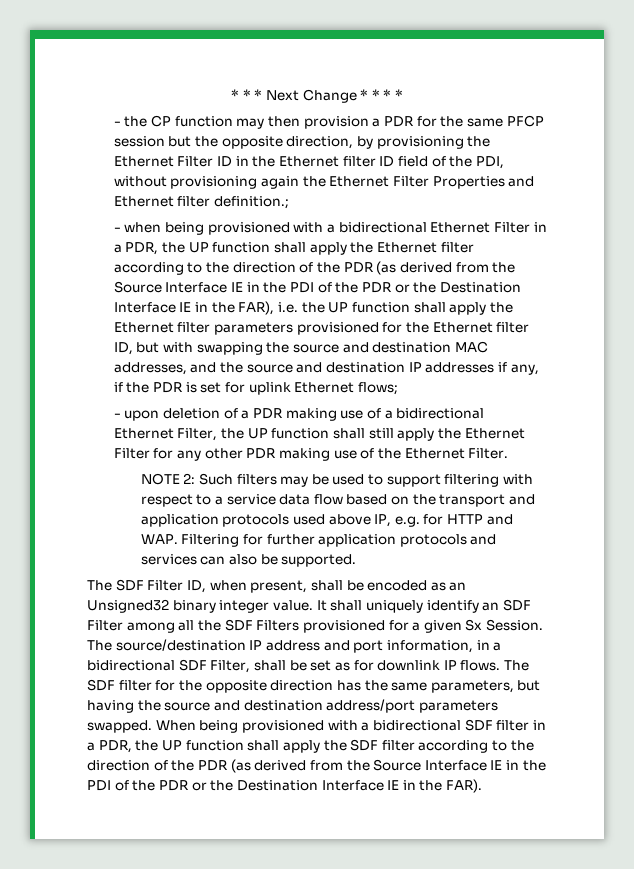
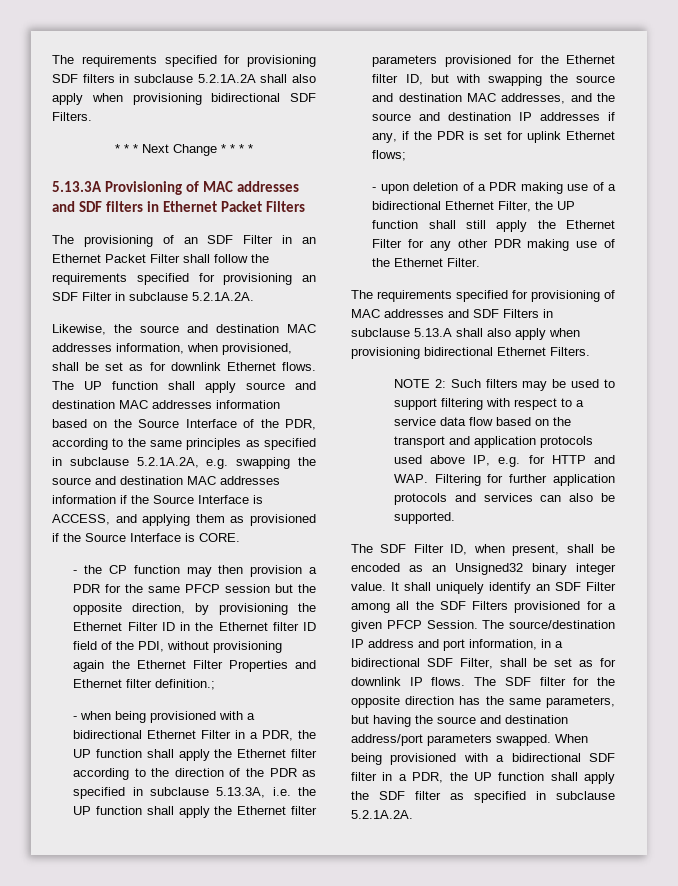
+ The requirements specified for provisioning SDF filters in subclause 5.2.1A.2A shall also apply when provisioning bidirectional SDF Filters.
+ 5.13.3A Provisioning of MAC addresses and SDF filters in Ethernet Packet Filters
+ The provisioning of an SDF Filter in an Ethernet Packet Filter shall follow the requirements specified for provisioning an SDF Filter in subclause 5.2.1A.2A.
+ Likewise, the source and destination MAC addresses information, when provisioned, shall be set as for downlink Ethernet flows. The UP function shall apply source and destination MAC addresses information based on the Source Interface of the PDR, according to the same principles as specified in subclause 5.2.1A.2A, e.g. swapping the source and destination MAC addresses information if the Source Interface is ACCESS, and applying them as provisioned if the Source Interface is CORE.
- - when being provisioned with a bidirectional Ethernet Filter in a PDR, the UP function shall apply the Ethernet filter according to the direction of the PDR (as derived from the Source Interface IE in the PDI of the PDR or the Destination Interface IE in the FAR), i.e. the UP function shall apply the Ethernet filter parameters provisioned for the Ethernet filter ID, but with swapping the source and destination MAC addresses, and the source and destination IP addresses if any, if the PDR is set for uplink Ethernet flows;
+ - when being provisioned with a bidirectional Ethernet Filter in a PDR, the UP function shall apply the Ethernet filter according to the direction of the PDR as specified in subclause 5.13.3A, i.e. the UP function shall apply the Ethernet filter parameters provisioned for the Ethernet filter ID, but with swapping the source and destination MAC addresses, and the source and destination IP addresses if any, if the PDR is set for uplink Ethernet flows;
+ The requirements specified for provisioning of MAC addresses and SDF Filters in subclause 5.13.A shall also apply when provisioning bidirectional Ethernet Filters.
- It shall uniquely identify an SDF Filter among all the SDF Filters provisioned for a given Sx Session.
+ It shall uniquely identify an SDF Filter among all the SDF Filters provisioned for a given PFCP Session.
- When being provisioned with a bidirectional SDF filter in a PDR, the UP function shall apply the SDF filter according to the direction of the PDR (as derived from the Source Interface IE in the PDI of the PDR or the Destination Interface IE in the FAR).
+ When being provisioned with a bidirectional SDF filter in a PDR, the UP function shall apply the SDF filter as specified in subclause 5.2.1A.2A.

